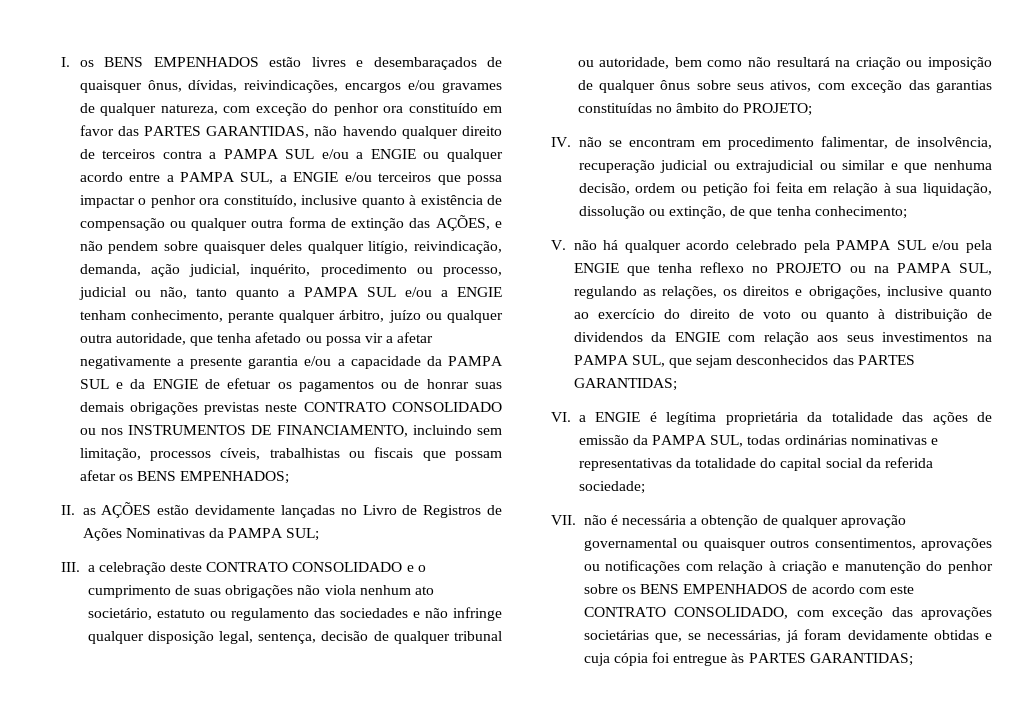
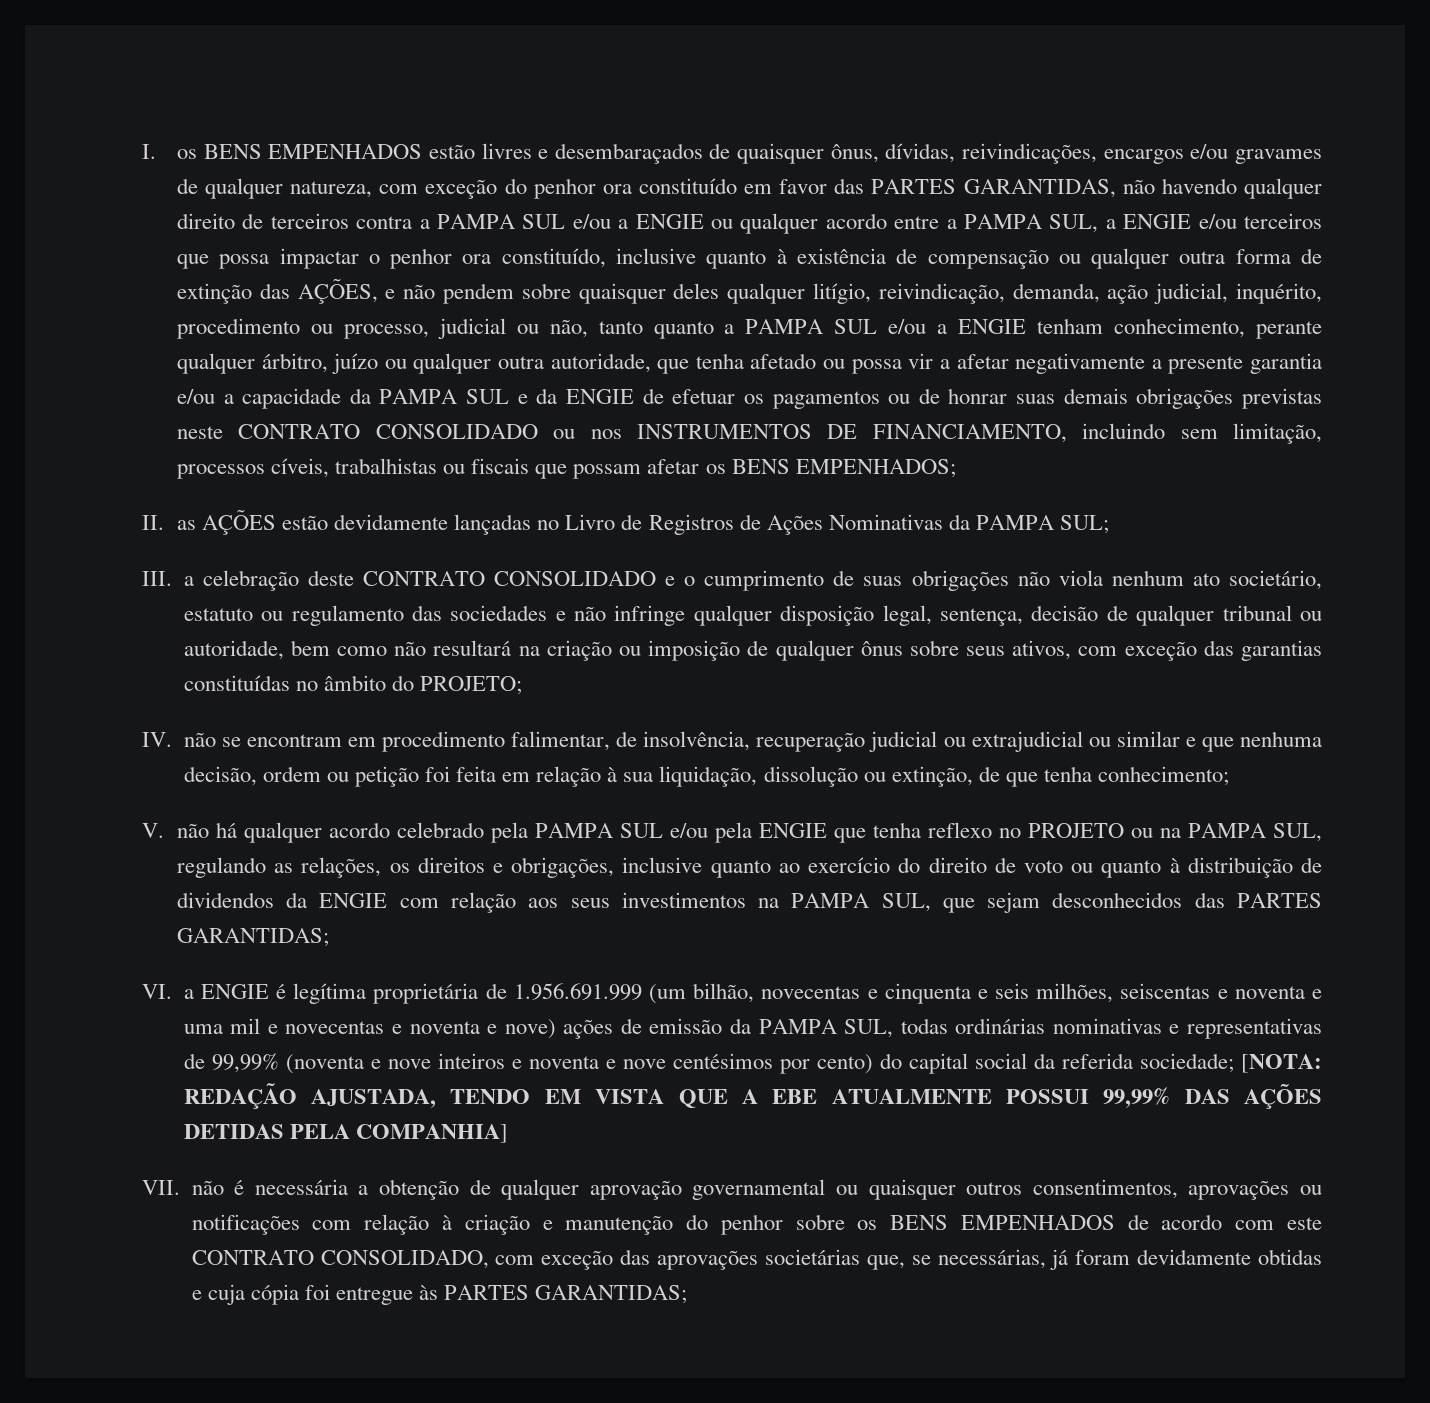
- VI. a ENGIE é legítima proprietária da totalidade das ações de emissão da PAMPA SUL, todas ordinárias nominativas e representativas da totalidade do capital social da referida sociedade;
+ VI. a ENGIE é legítima proprietária de 1.956.691.999 (um bilhão, novecentas e cinquenta e seis milhões, seiscentas e noventa e uma mil e novecentas e noventa e nove) ações de emissão da PAMPA SUL, todas ordinárias nominativas e representativas de 99,99% (noventa e nove inteiros e noventa e nove centésimos por cento) do capital social da referida sociedade; [NOTA: REDAÇÃO AJUSTADA, TENDO EM VISTA QUE A EBE ATUALMENTE POSSUI 99,99% DAS AÇÕES DETIDAS PELA COMPANHIA]

